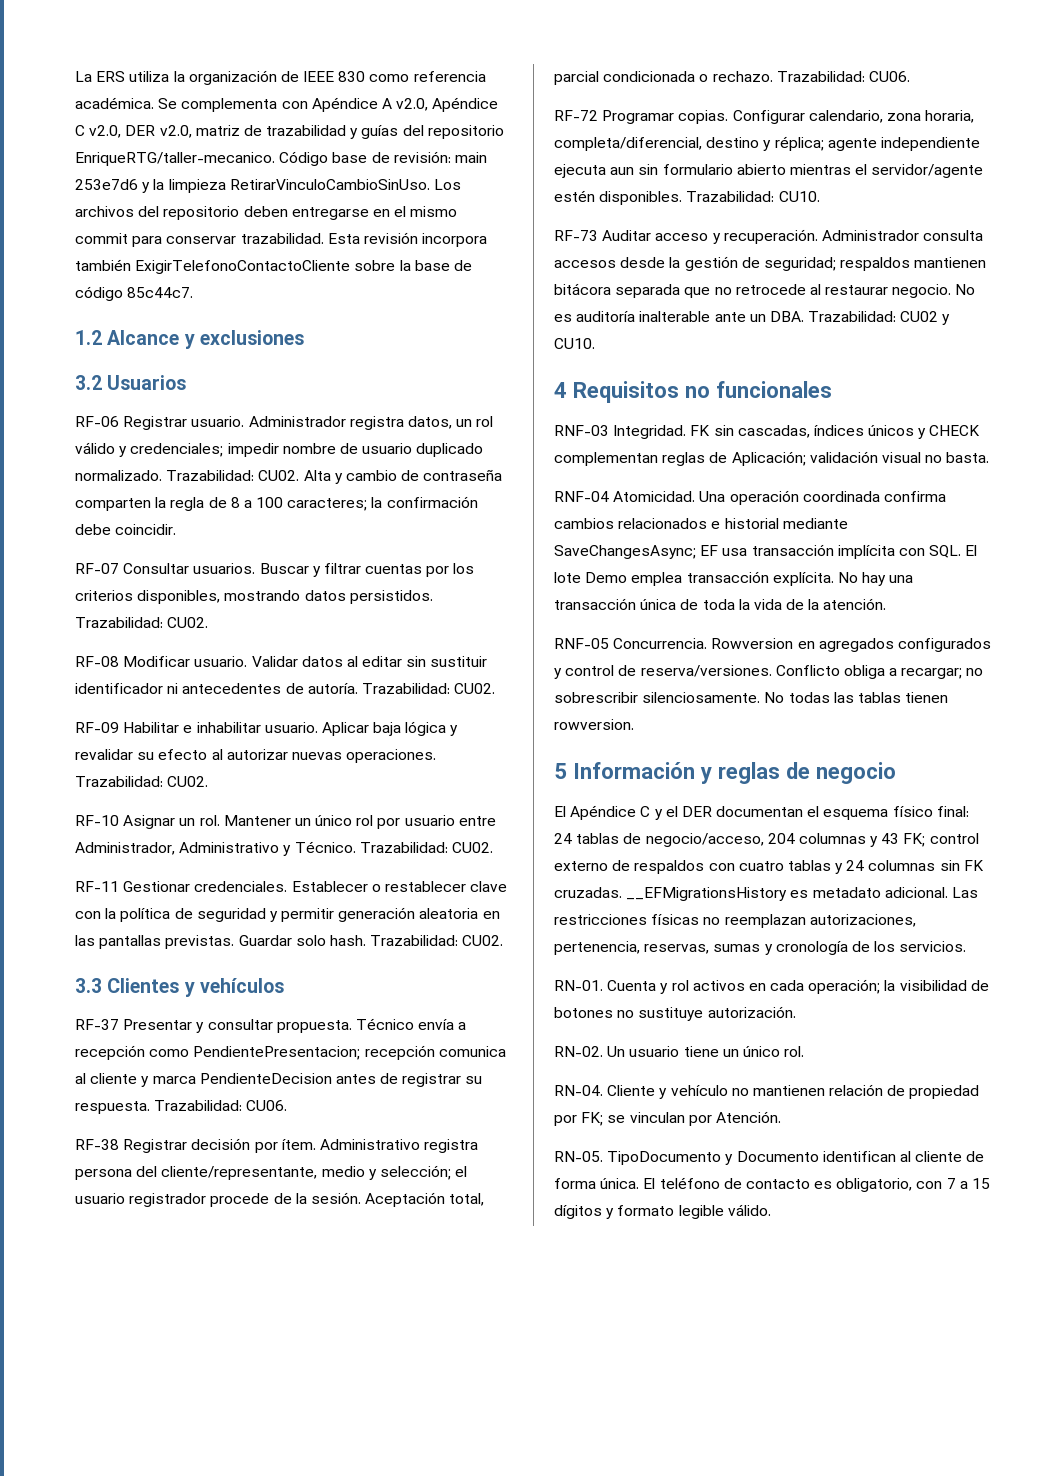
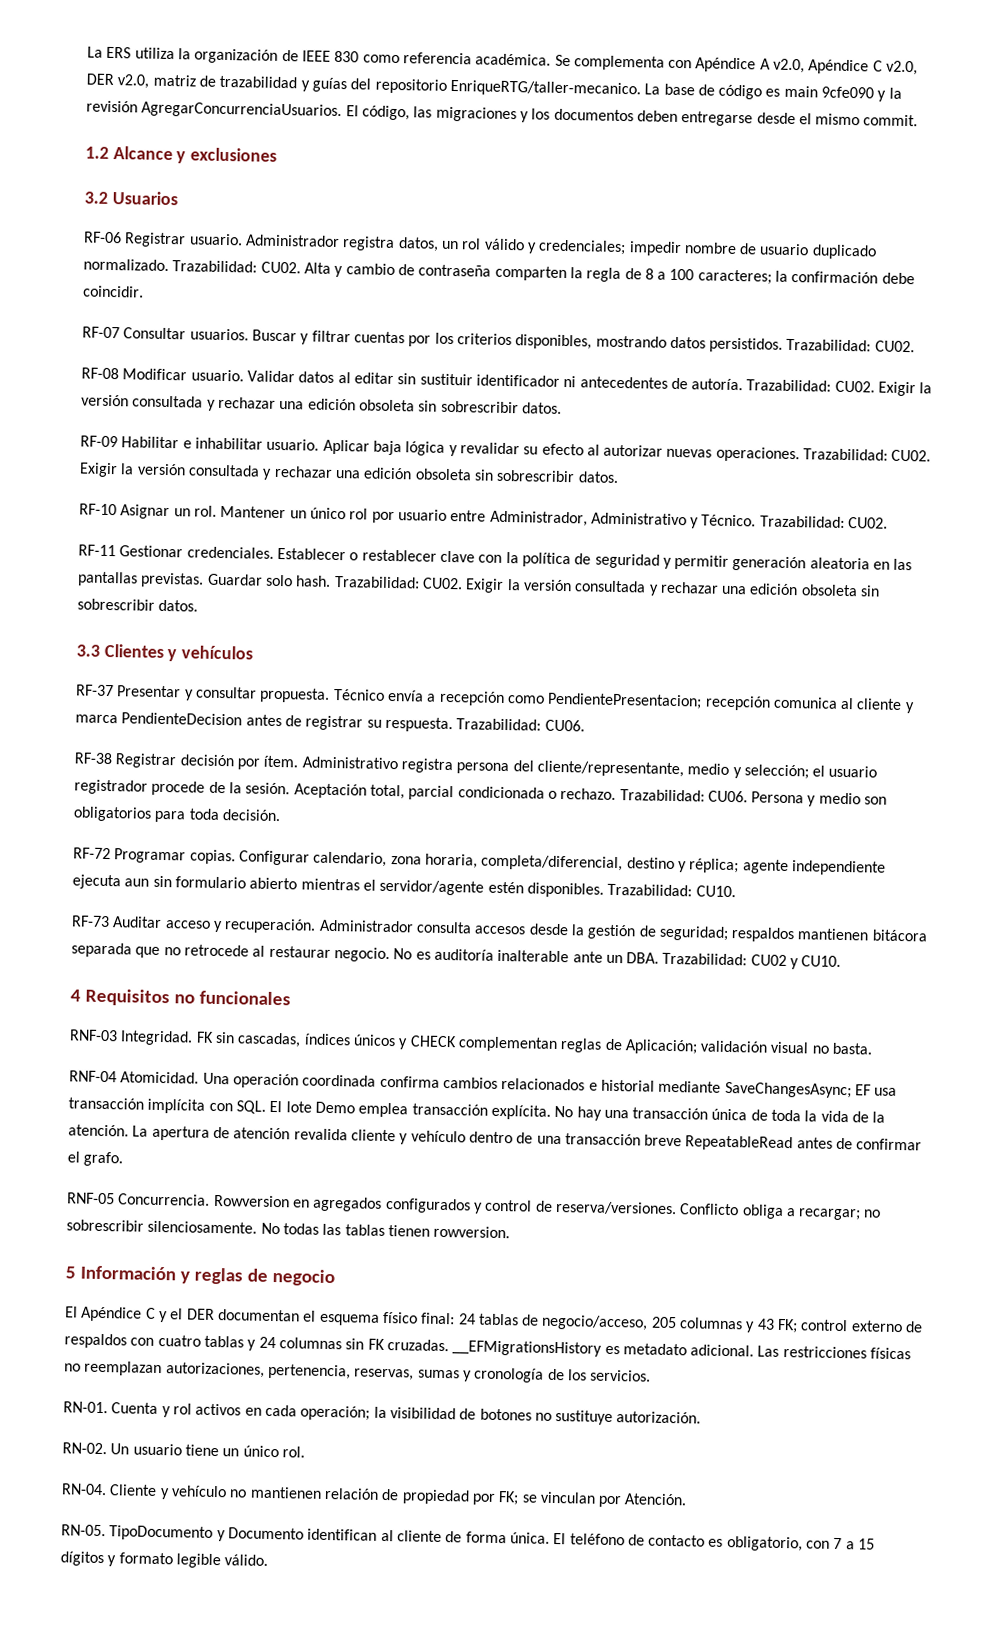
- Código base de revisión: main 253e7d6 y la limpieza RetirarVinculoCambioSinUso. Los archivos del repositorio deben entregarse en el mismo commit para conservar trazabilidad. Esta revisión incorpora también ExigirTelefonoContactoCliente sobre la base de código 85c44c7.
+ La base de código es main 9cfe090 y la revisión AgregarConcurrenciaUsuarios. El código, las migraciones y los documentos deben entregarse desde el mismo commit.
- Validar datos al editar sin sustituir identificador ni antecedentes de autoría. Trazabilidad: CU02.
+ Validar datos al editar sin sustituir identificador ni antecedentes de autoría. Trazabilidad: CU02. Exigir la versión consultada y rechazar una edición obsoleta sin sobrescribir datos.
- Aplicar baja lógica y revalidar su efecto al autorizar nuevas operaciones. Trazabilidad: CU02.
+ Aplicar baja lógica y revalidar su efecto al autorizar nuevas operaciones. Trazabilidad: CU02. Exigir la versión consultada y rechazar una edición obsoleta sin sobrescribir datos.
- Guardar solo hash. Trazabilidad: CU02.
+ Guardar solo hash. Trazabilidad: CU02. Exigir la versión consultada y rechazar una edición obsoleta sin sobrescribir datos.
+ Persona y medio son obligatorios para toda decisión.
+ La apertura de atención revalida cliente y vehículo dentro de una transacción breve RepeatableRead antes de confirmar el grafo.
- El Apéndice C y el DER documentan el esquema físico final: 24 tablas de negocio/acceso, 204 columnas y 43 FK; control externo de respaldos con cuatro tablas y 24 columnas sin FK cruzadas.
+ El Apéndice C y el DER documentan el esquema físico final: 24 tablas de negocio/acceso, 205 columnas y 43 FK; control externo de respaldos con cuatro tablas y 24 columnas sin FK cruzadas.

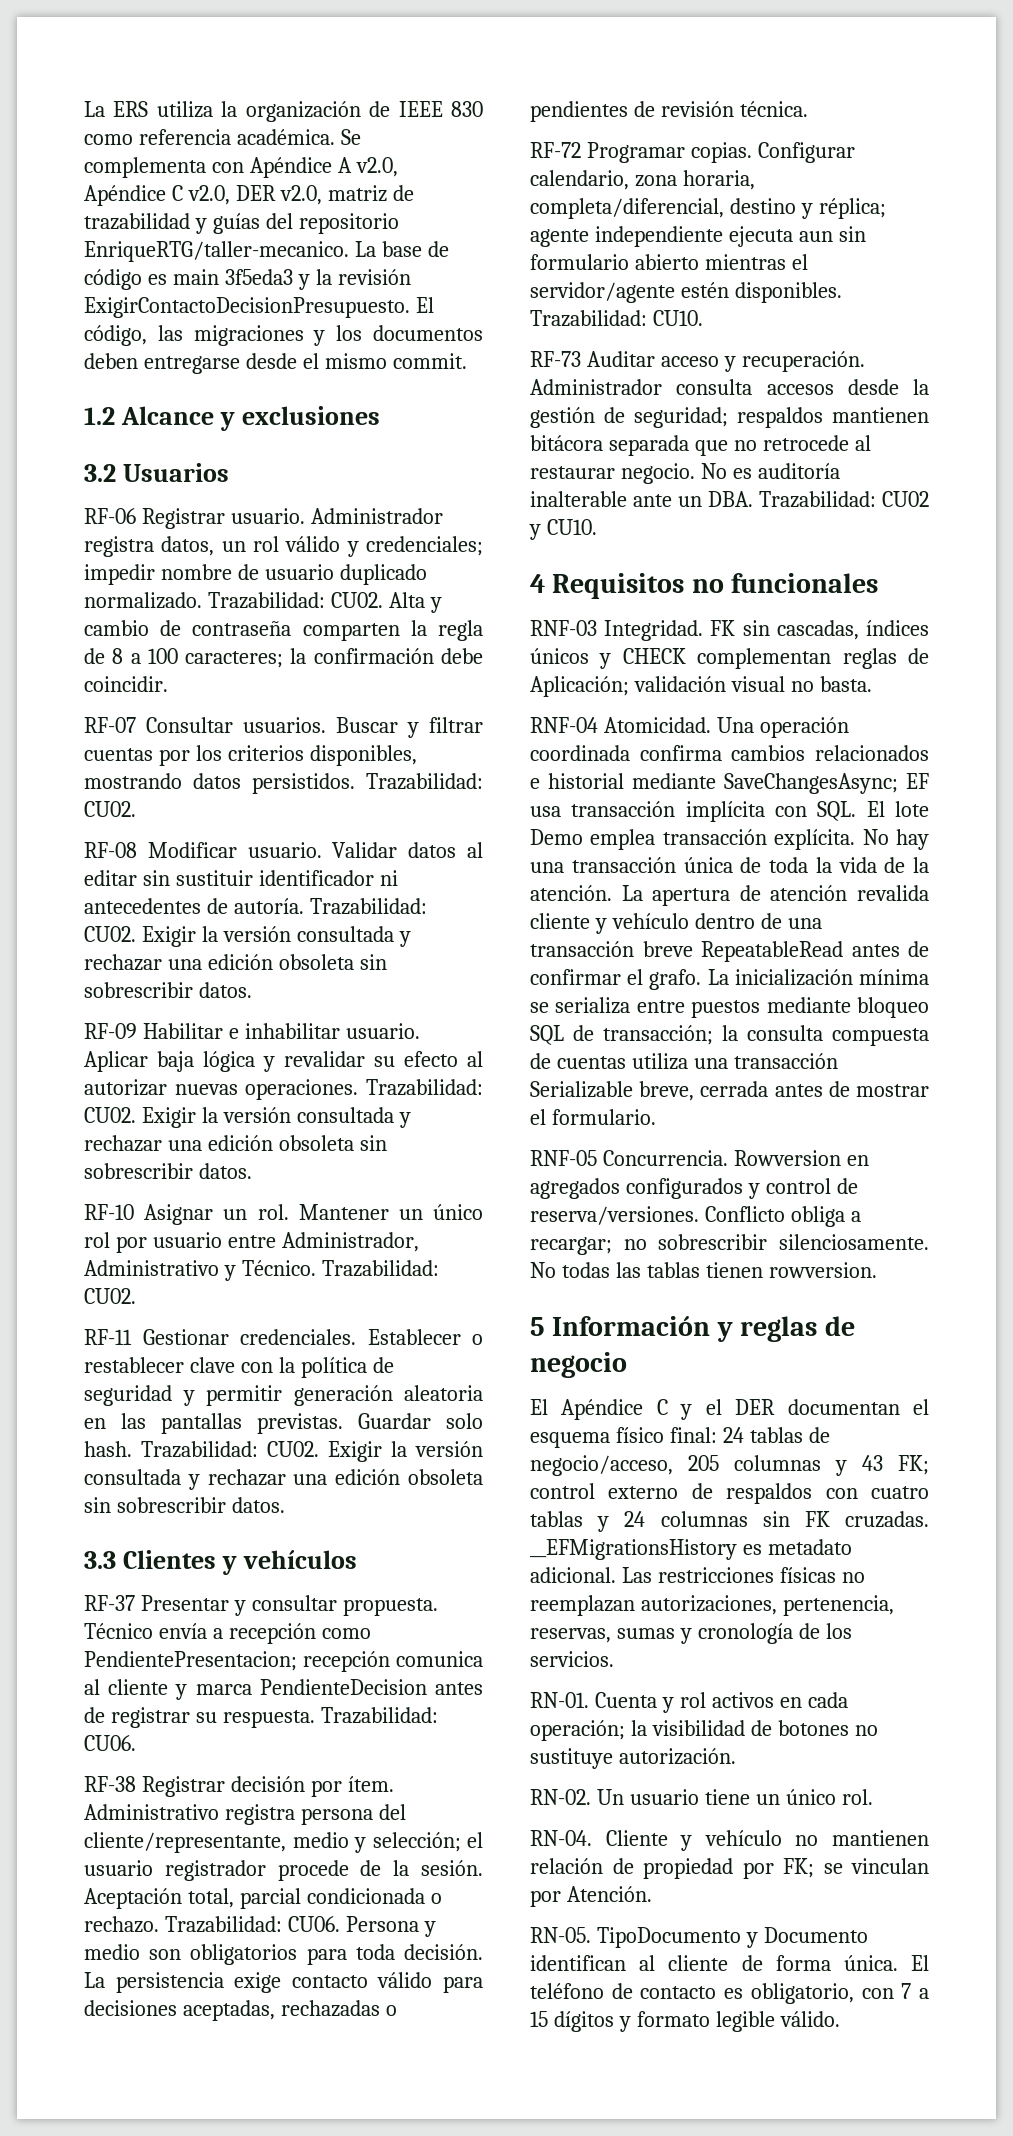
- La base de código es main 9cfe090 y la revisión AgregarConcurrenciaUsuarios.
+ La base de código es main 3f5eda3 y la revisión ExigirContactoDecisionPresupuesto.
+ La persistencia exige contacto válido para decisiones aceptadas, rechazadas o pendientes de revisión técnica.
+ La inicialización mínima se serializa entre puestos mediante bloqueo SQL de transacción; la consulta compuesta de cuentas utiliza una transacción Serializable breve, cerrada antes de mostrar el formulario.

